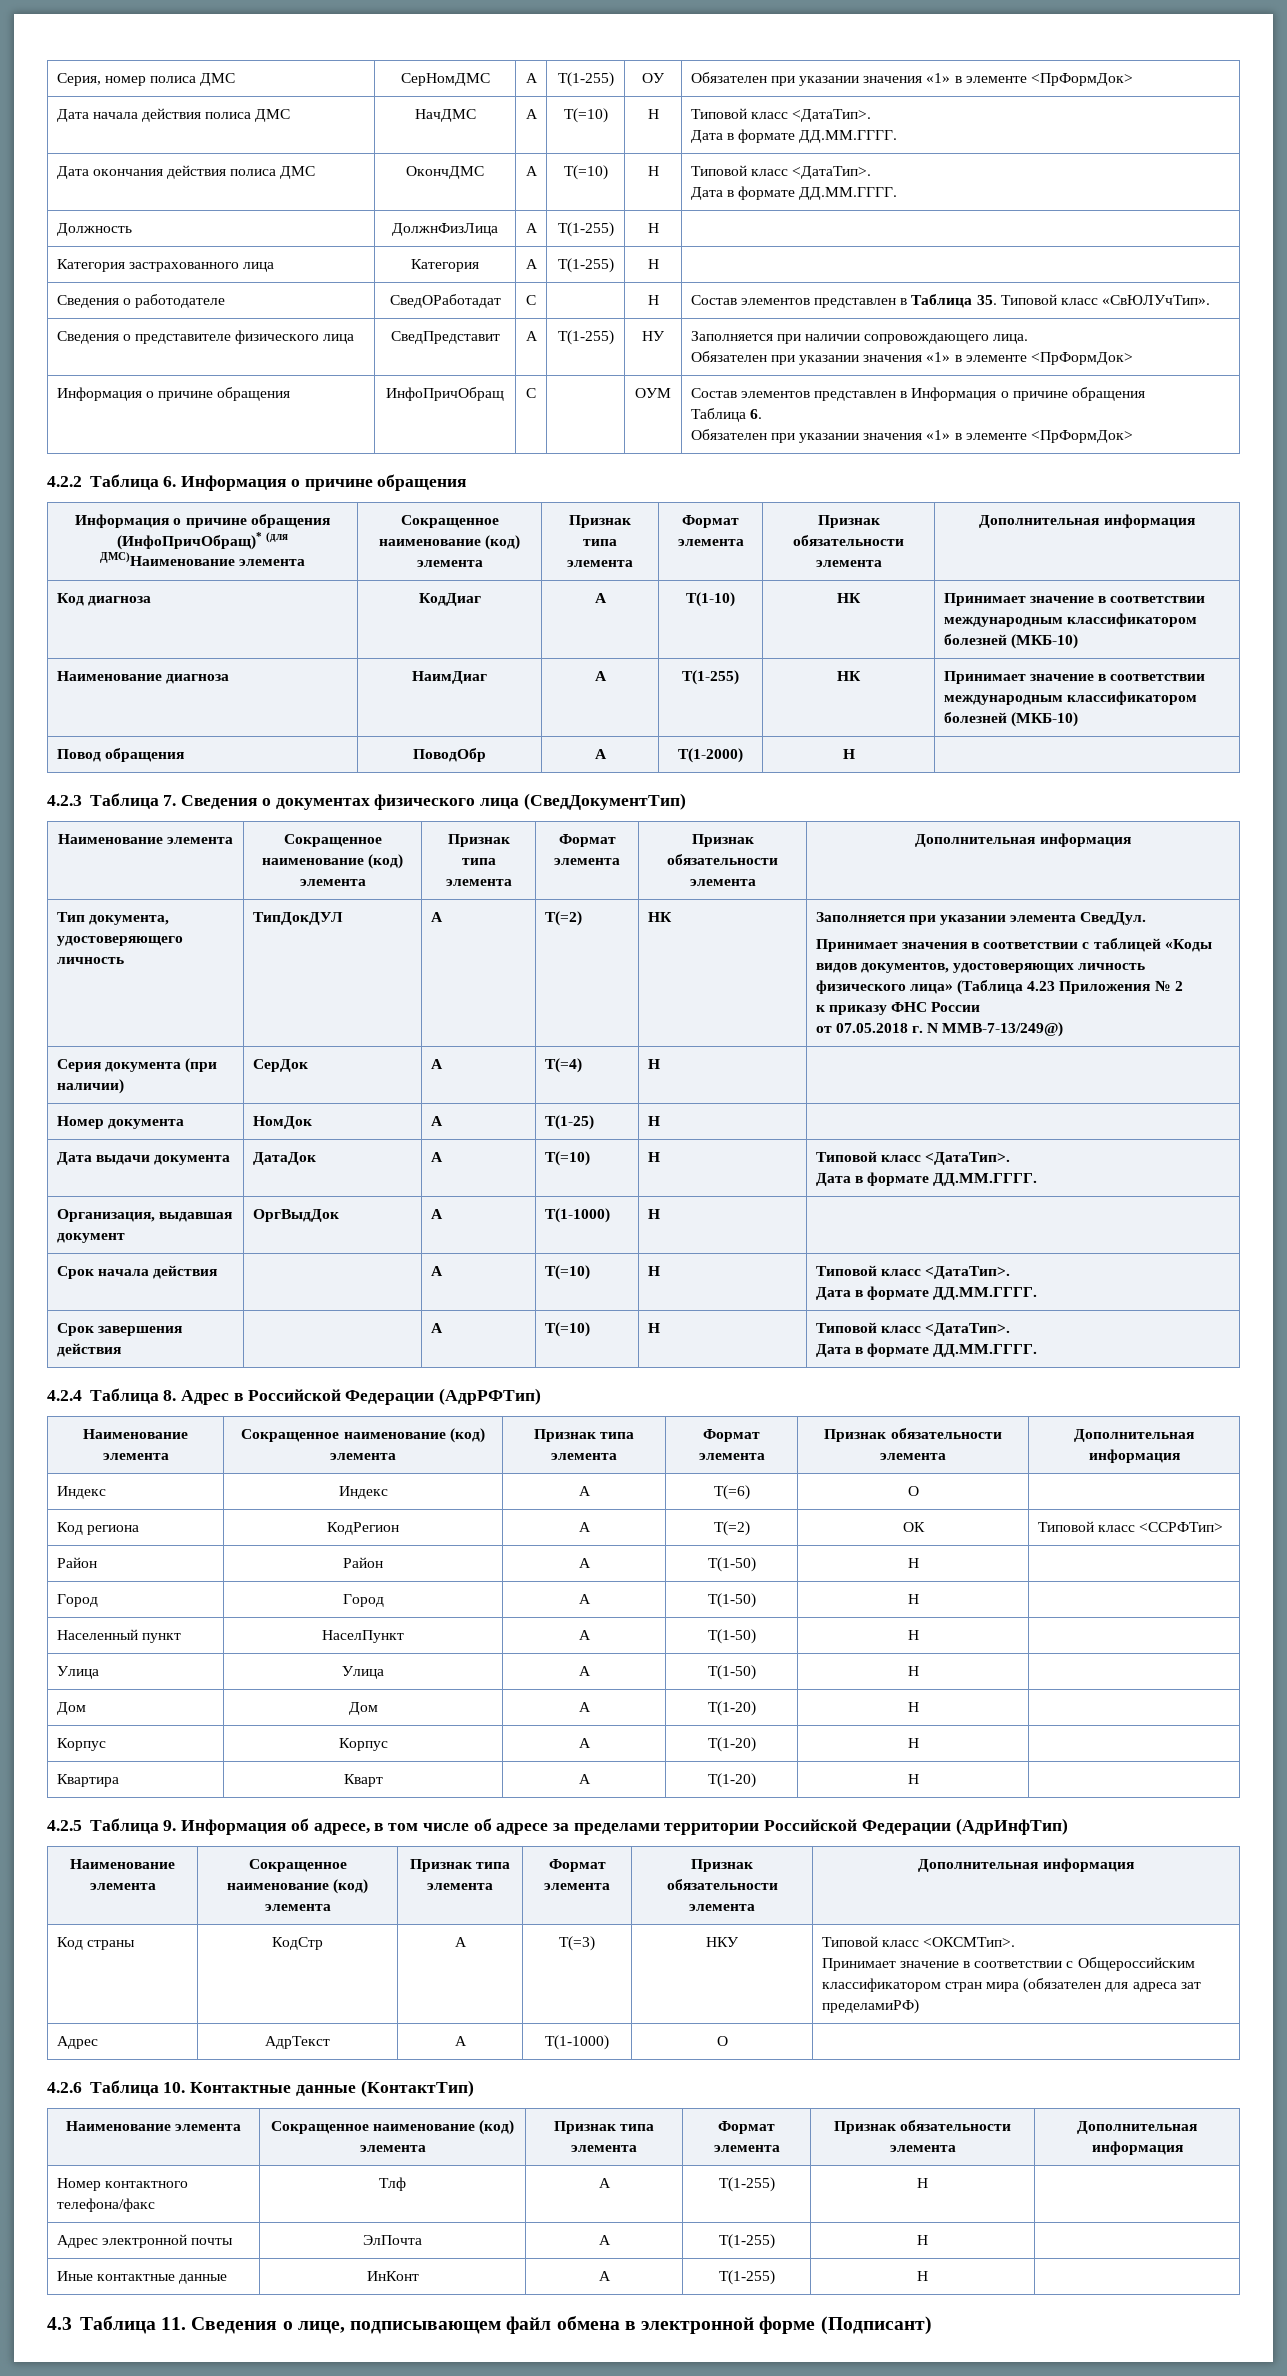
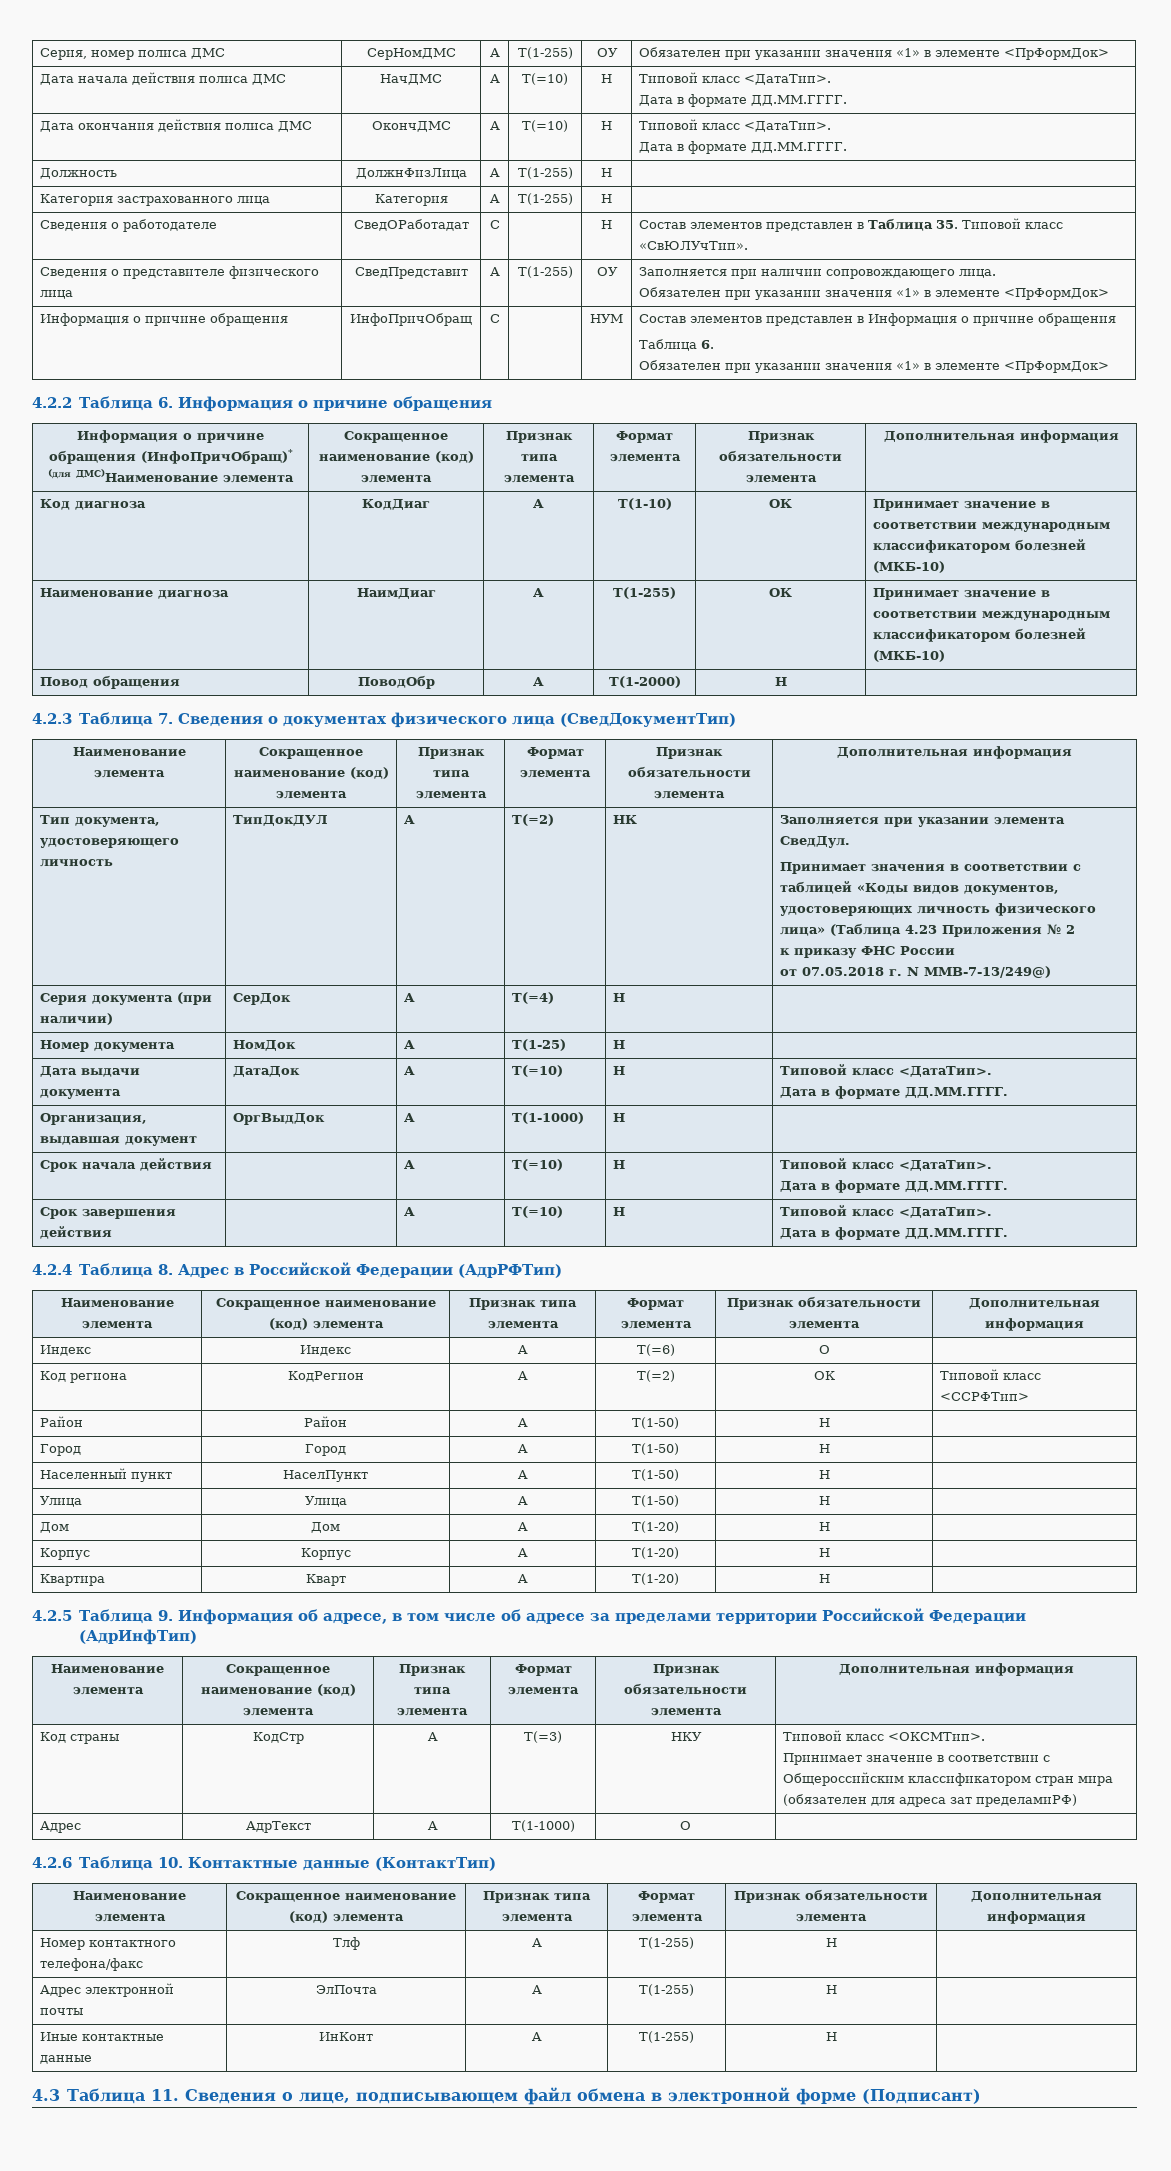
- Сведения о представителе физического лица | СведПредставит | А | T(1-255) | НУ | Заполняется при наличии сопровождающего лица.
+ Сведения о представителе физического лица | СведПредставит | А | T(1-255) | ОУ | Заполняется при наличии сопровождающего лица.
- Информация о причине обращения | ИнфоПричОбращ | С | | ОУМ | Состав элементов представлен в Информация о причине обращения
+ Информация о причине обращения | ИнфоПричОбращ | С | | НУМ | Состав элементов представлен в Информация о причине обращения
- Код диагноза | КодДиаг | А | Т(1-10) | НК | Принимает значение в соответствии международным классификатором болезней (МКБ-10)
+ Код диагноза | КодДиаг | А | Т(1-10) | ОК | Принимает значение в соответствии международным классификатором болезней (МКБ-10)
- Наименование диагноза | НаимДиаг | А | Т(1-255) | НК | Принимает значение в соответствии международным классификатором болезней (МКБ-10)
+ Наименование диагноза | НаимДиаг | А | Т(1-255) | ОК | Принимает значение в соответствии международным классификатором болезней (МКБ-10)

